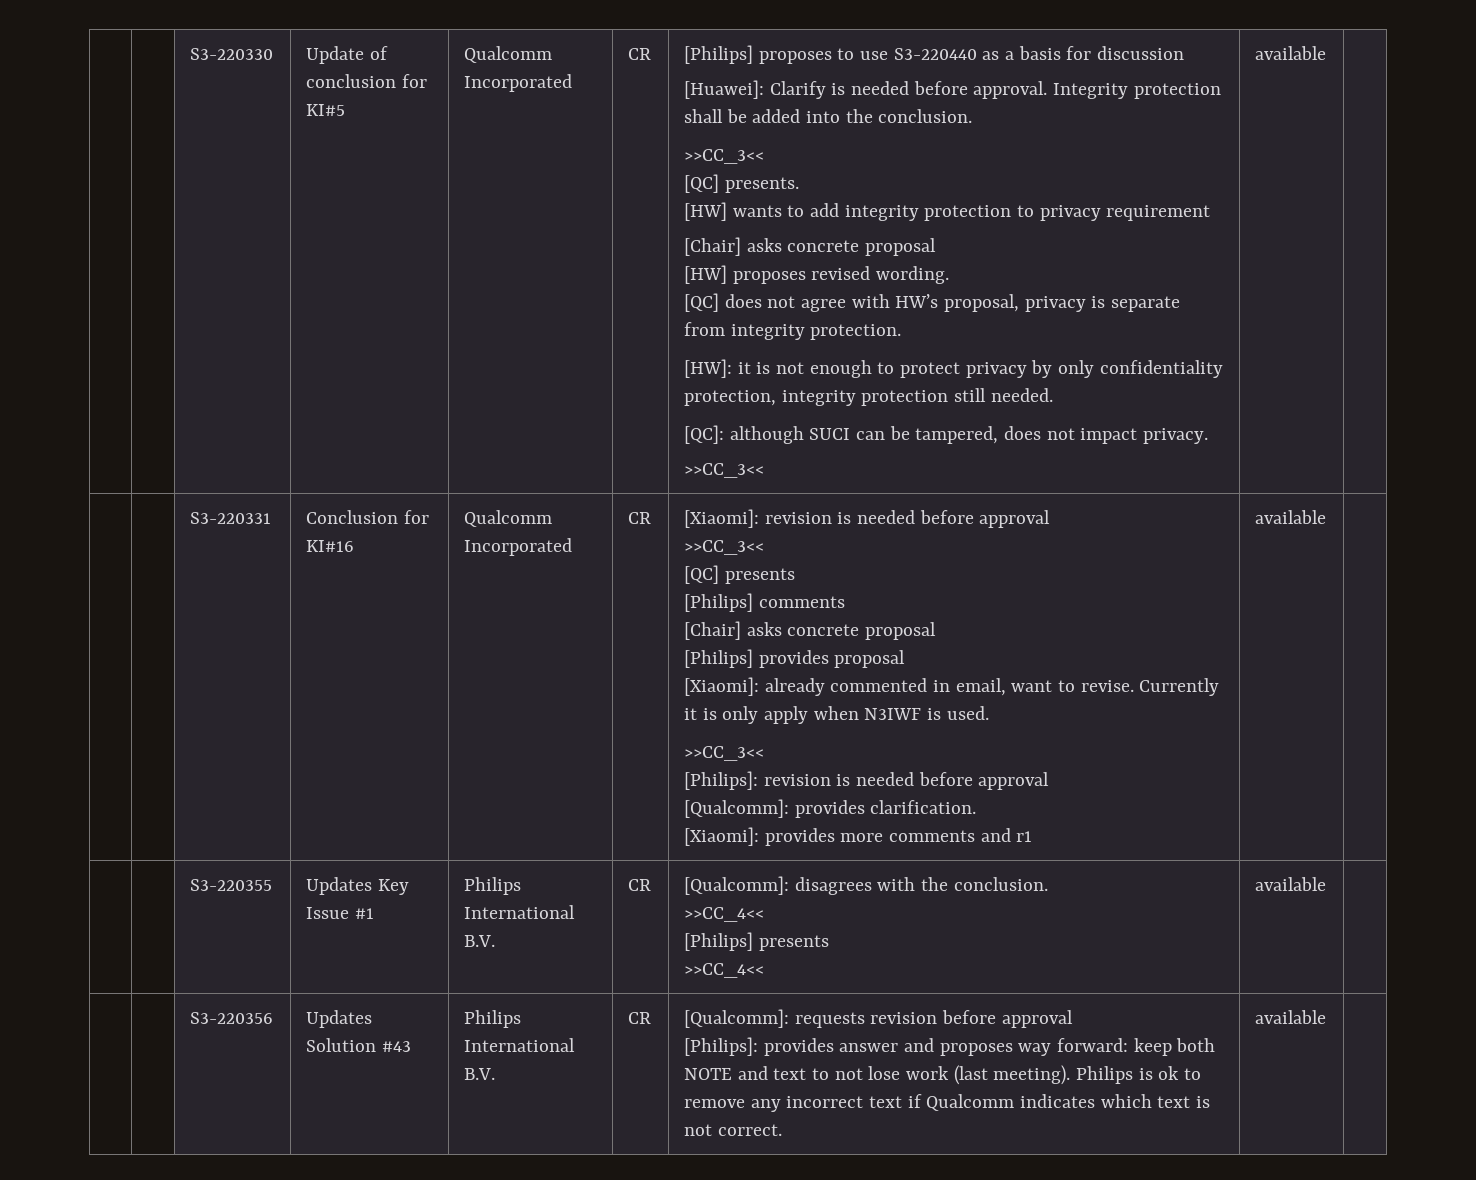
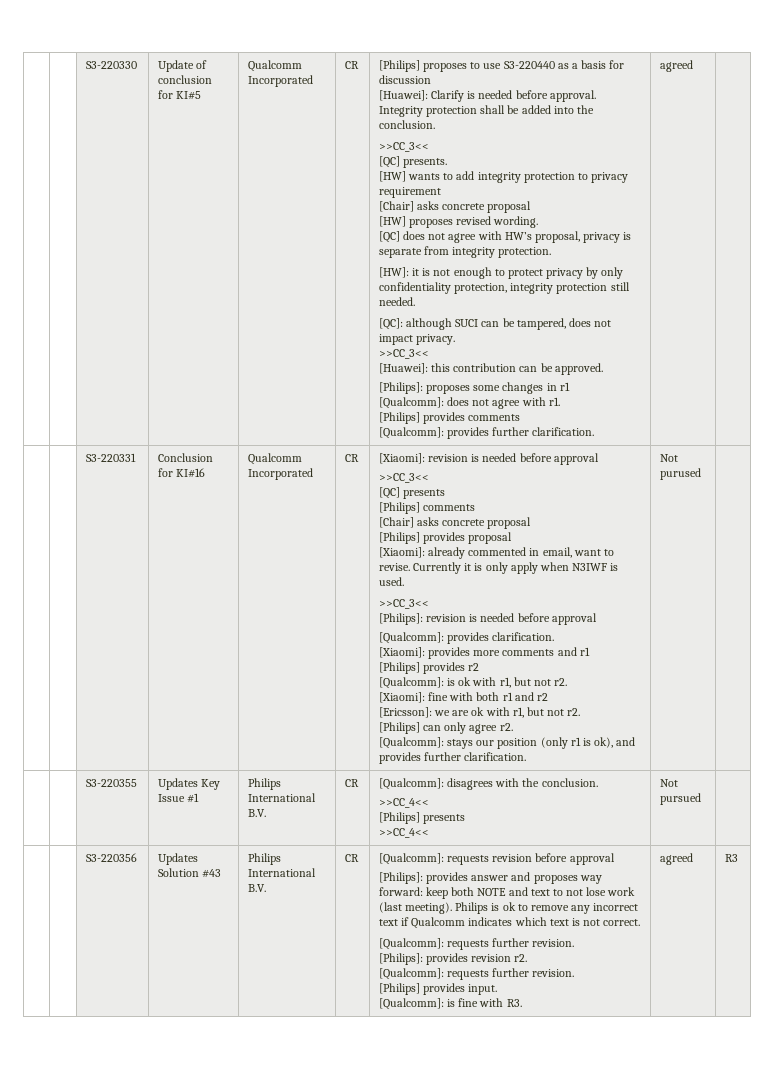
  [QC]: although SUCI can be tampered, does not impact privacy.
- >>CC_3<< | available
+ >>CC_3<<
+ [Huawei]: this contribution can be approved.
+ [Philips]: proposes some changes in r1
+ [Qualcomm]: does not agree with r1.
+ [Philips] provides comments
+ [Qualcomm]: provides further clarification. | agreed
- [Xiaomi]: provides more comments and r1 | available
+ [Xiaomi]: provides more comments and r1
+ [Philips] provides r2
+ [Qualcomm]: is ok with r1, but not r2.
+ [Xiaomi]: fine with both r1 and r2
+ [Ericsson]: we are ok with r1, but not r2.
+ [Philips] can only agree r2.
+ [Qualcomm]: stays our position (only r1 is ok), and provides further clarification. | Not purused
  | | S3-220355 | Updates Key Issue #1 | Philips International B.V. | CR | [Qualcomm]: disagrees with the conclusion.
  >>CC_4<<
  [Philips] presents
- >>CC_4<< | available |
+ >>CC_4<< | Not pursued |
- Philips is ok to remove any incorrect text if Qualcomm indicates which text is not correct. | available
+ Philips is ok to remove any incorrect text if Qualcomm indicates which text is not correct.
+ [Qualcomm]: requests further revision.
+ [Philips]: provides revision r2.
+ [Qualcomm]: requests further revision.
+ [Philips] provides input.
+ [Qualcomm]: is fine with R3. | agreed | R3

